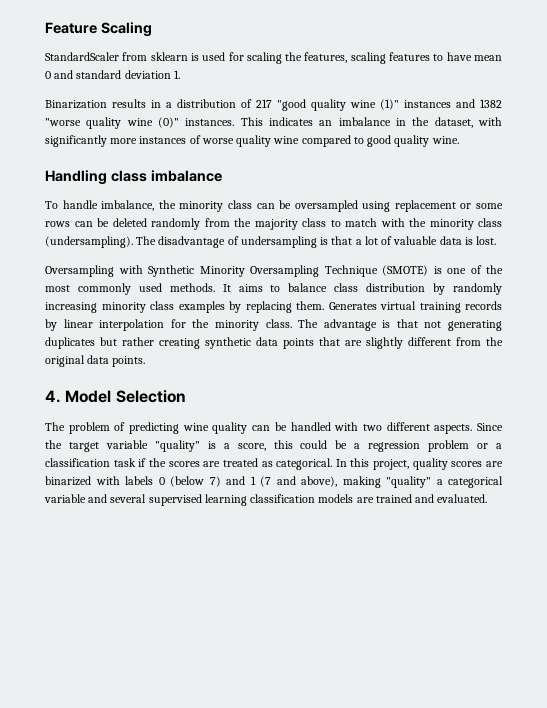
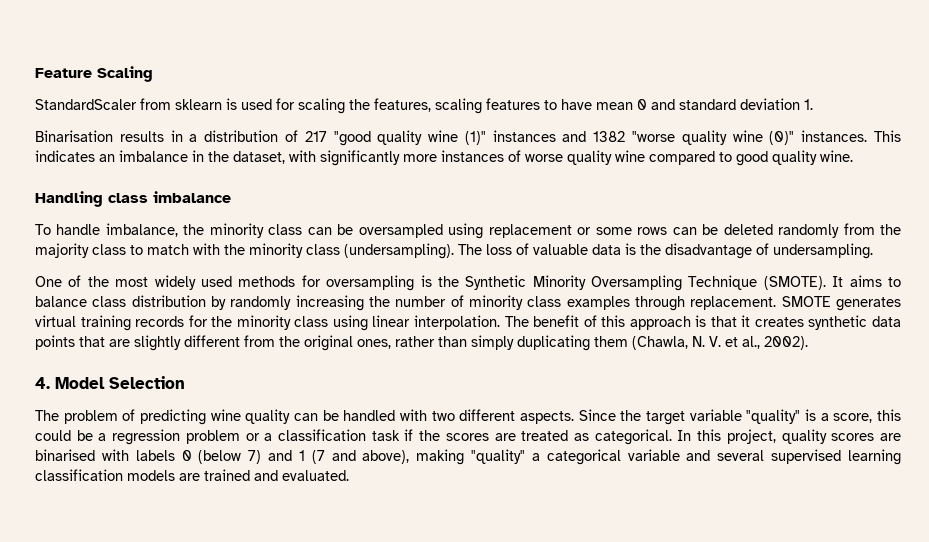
- Binarization results in a distribution of 217 "good quality wine (1)" instances and 1382 "worse quality wine (0)" instances.
+ Binarisation results in a distribution of 217 "good quality wine (1)" instances and 1382 "worse quality wine (0)" instances.
- The disadvantage of undersampling is that a lot of valuable data is lost.
- Oversampling with Synthetic Minority Oversampling Technique (SMOTE) is one of the most commonly used methods.
+ The loss of valuable data is the disadvantage of undersampling.
+ One of the most widely used methods for oversampling is the Synthetic Minority Oversampling Technique (SMOTE).
- It aims to balance class distribution by randomly increasing minority class examples by replacing them. Generates virtual training records by linear interpolation for the minority class. The advantage is that not generating duplicates but rather creating synthetic data points that are slightly different from the original data points.
+ It aims to balance class distribution by randomly increasing the number of minority class examples through replacement. SMOTE generates virtual training records for the minority class using linear interpolation. The benefit of this approach is that it creates synthetic data points that are slightly different from the original ones, rather than simply duplicating them (Chawla, N. V. et al., 2002).
- In this project, quality scores are binarized with labels 0 (below 7) and 1 (7 and above), making "quality" a categorical variable and several supervised learning classification models are trained and evaluated.
+ In this project, quality scores are binarised with labels 0 (below 7) and 1 (7 and above), making "quality" a categorical variable and several supervised learning classification models are trained and evaluated.

